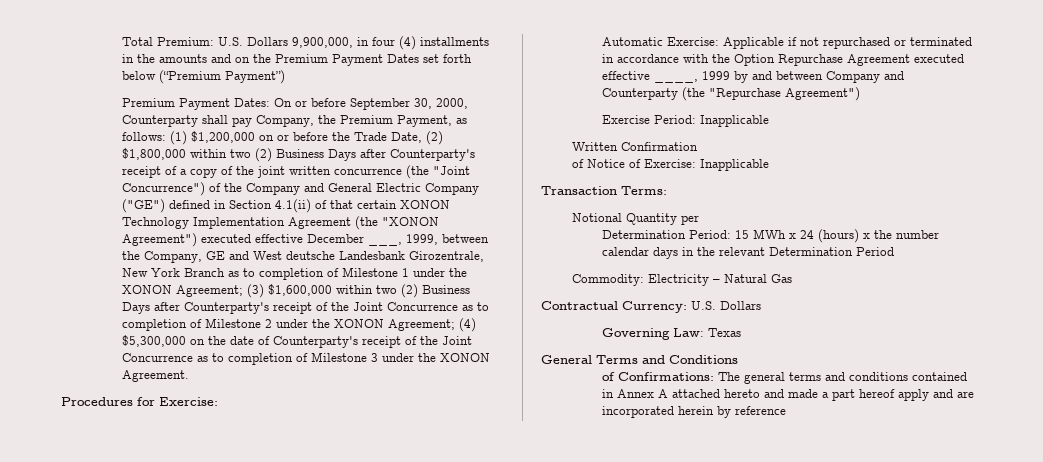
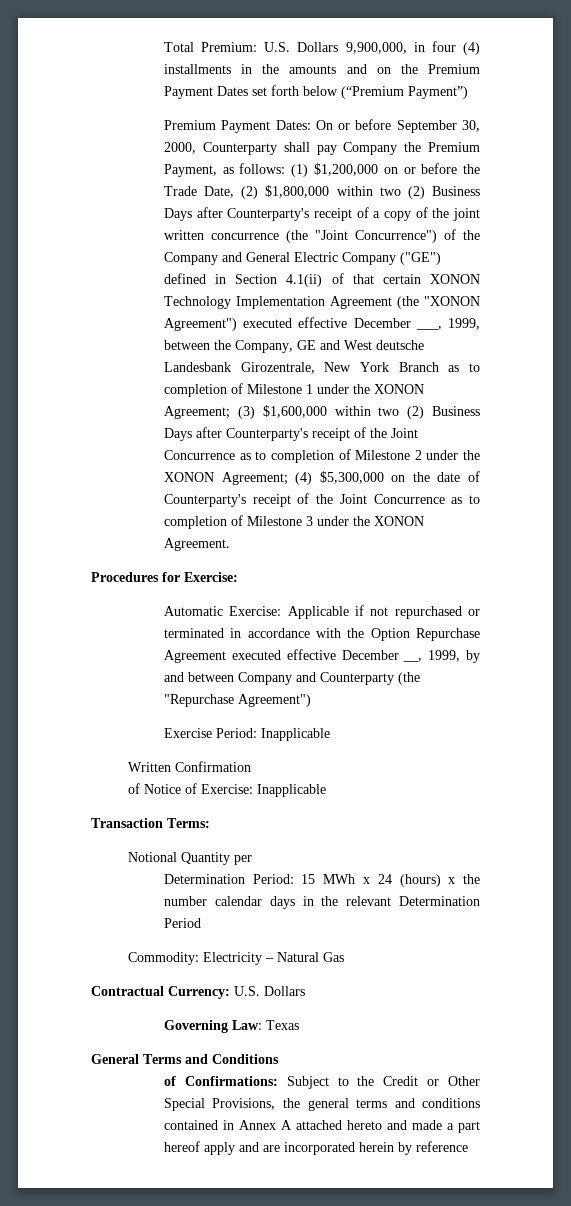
- On or before September 30, 2000, Counterparty shall pay Company, the Premium Payment, as follows:
+ On or before September 30, 2000, Counterparty shall pay Company the Premium Payment, as follows:
- Automatic Exercise: Applicable if not repurchased or terminated in accordance with the Option Repurchase Agreement executed effective ____, 1999 by and between Company and Counterparty (the "Repurchase Agreement")
+ Automatic Exercise: Applicable if not repurchased or terminated in accordance with the Option Repurchase Agreement executed effective December __, 1999, by and between Company and Counterparty (the "Repurchase Agreement")
- of Confirmations: The general terms and conditions contained in Annex A attached hereto and made a part hereof apply and are incorporated herein by reference
+ of Confirmations: Subject to the Credit or Other Special Provisions, the general terms and conditions contained in Annex A attached hereto and made a part hereof apply and are incorporated herein by reference

